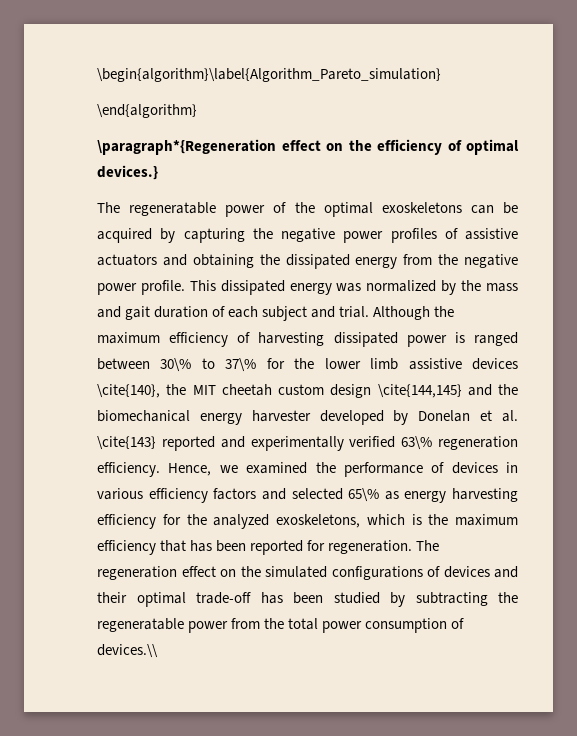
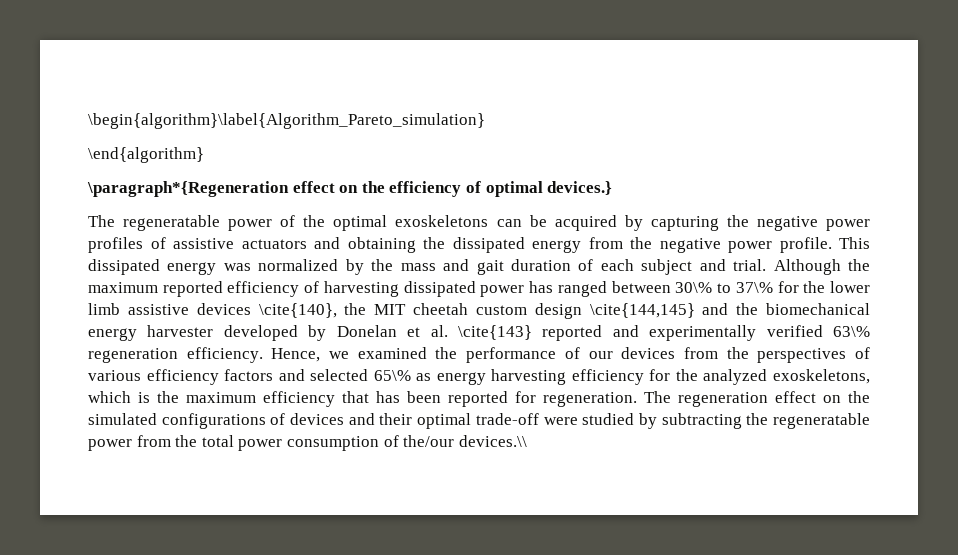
- Although the maximum efficiency of harvesting dissipated power is ranged between 30\% to 37\% for the lower limb assistive devices \cite{140}, the MIT cheetah custom design \cite{144,145} and the biomechanical energy harvester developed by Donelan et al. \cite{143} reported and experimentally verified 63\% regeneration efficiency.
+ Although the maximum reported efficiency of harvesting dissipated power has ranged between 30\% to 37\% for the lower limb assistive devices \cite{140}, the MIT cheetah custom design \cite{144,145} and the biomechanical energy harvester developed by Donelan et al. \cite{143} reported and experimentally verified 63\% regeneration efficiency.
- Hence, we examined the performance of devices in various efficiency factors and selected 65\% as energy harvesting efficiency for the analyzed exoskeletons, which is the maximum efficiency that has been reported for regeneration.
+ Hence, we examined the performance of our devices from the perspectives of various efficiency factors and selected 65\% as energy harvesting efficiency for the analyzed exoskeletons, which is the maximum efficiency that has been reported for regeneration.
- The regeneration effect on the simulated configurations of devices and their optimal trade-off has been studied by subtracting the regeneratable power from the total power consumption of devices.\\
+ The regeneration effect on the simulated configurations of devices and their optimal trade-off were studied by subtracting the regeneratable power from the total power consumption of the/our devices.\\

